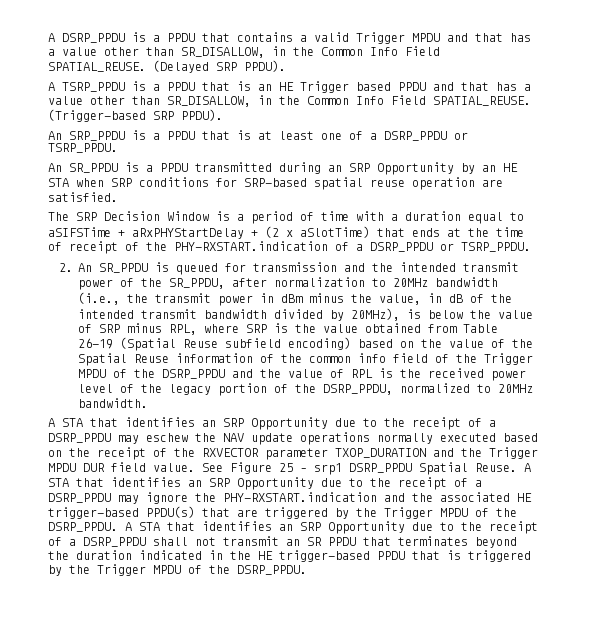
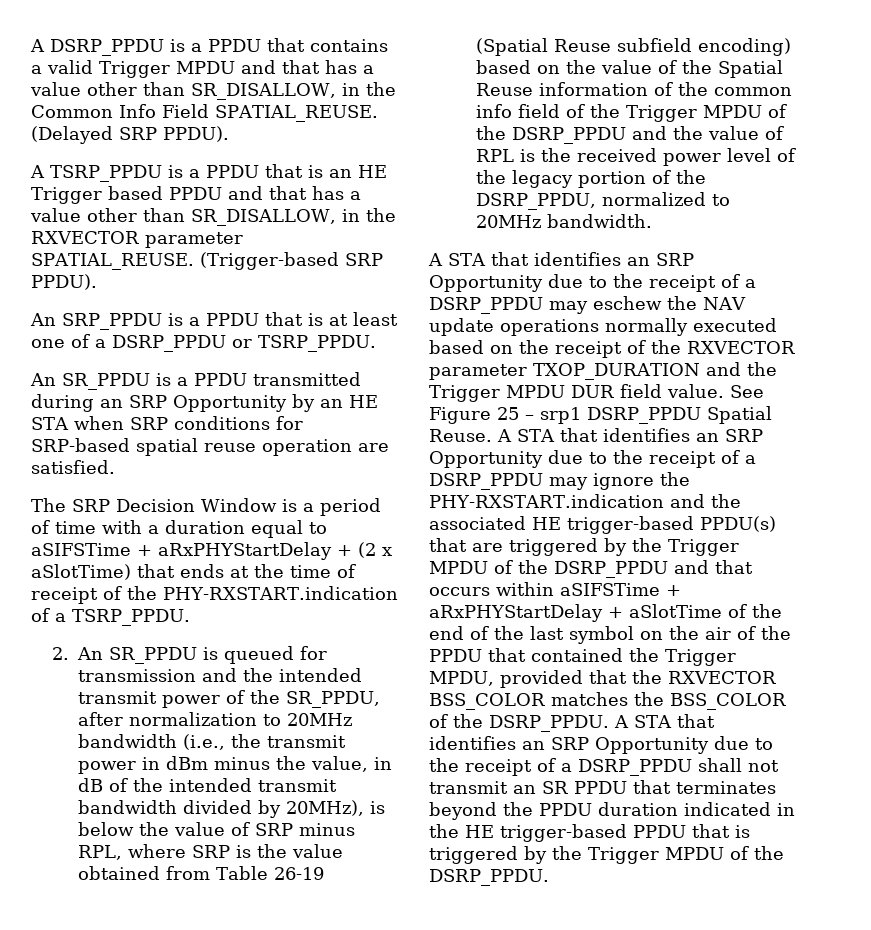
- A TSRP_PPDU is a PPDU that is an HE Trigger based PPDU and that has a value other than SR_DISALLOW, in the Common Info Field SPATIAL_REUSE.
+ A TSRP_PPDU is a PPDU that is an HE Trigger based PPDU and that has a value other than SR_DISALLOW, in the RXVECTOR parameter SPATIAL_REUSE.
- The SRP Decision Window is a period of time with a duration equal to aSIFSTime + aRxPHYStartDelay + (2 x aSlotTime) that ends at the time of receipt of the PHY-RXSTART.indication of a DSRP_PPDU or TSRP_PPDU.
+ The SRP Decision Window is a period of time with a duration equal to aSIFSTime + aRxPHYStartDelay + (2 x aSlotTime) that ends at the time of receipt of the PHY-RXSTART.indication of a TSRP_PPDU.
- A STA that identifies an SRP Opportunity due to the receipt of a DSRP_PPDU may ignore the PHY-RXSTART.indication and the associated HE trigger-based PPDU(s) that are triggered by the Trigger MPDU of the DSRP_PPDU.
+ A STA that identifies an SRP Opportunity due to the receipt of a DSRP_PPDU may ignore the PHY-RXSTART.indication and the associated HE trigger-based PPDU(s) that are triggered by the Trigger MPDU of the DSRP_PPDU and that occurs within aSIFSTime + aRxPHYStartDelay + aSlotTime of the end of the last symbol on the air of the PPDU that contained the Trigger MPDU, provided that the RXVECTOR BSS_COLOR matches the BSS_COLOR of the DSRP_PPDU.
- A STA that identifies an SRP Opportunity due to the receipt of a DSRP_PPDU shall not transmit an SR PPDU that terminates beyond the duration indicated in the HE trigger-based PPDU that is triggered by the Trigger MPDU of the DSRP_PPDU.
+ A STA that identifies an SRP Opportunity due to the receipt of a DSRP_PPDU shall not transmit an SR PPDU that terminates beyond the PPDU duration indicated in the HE trigger-based PPDU that is triggered by the Trigger MPDU of the DSRP_PPDU.

